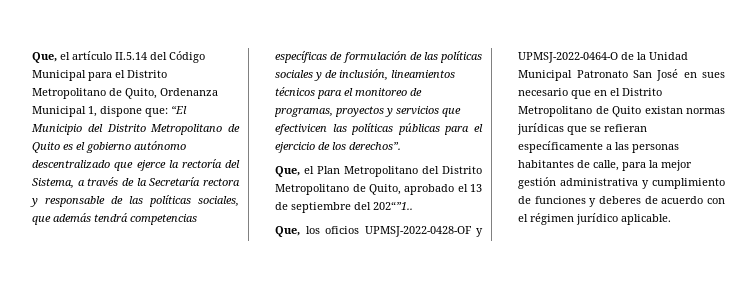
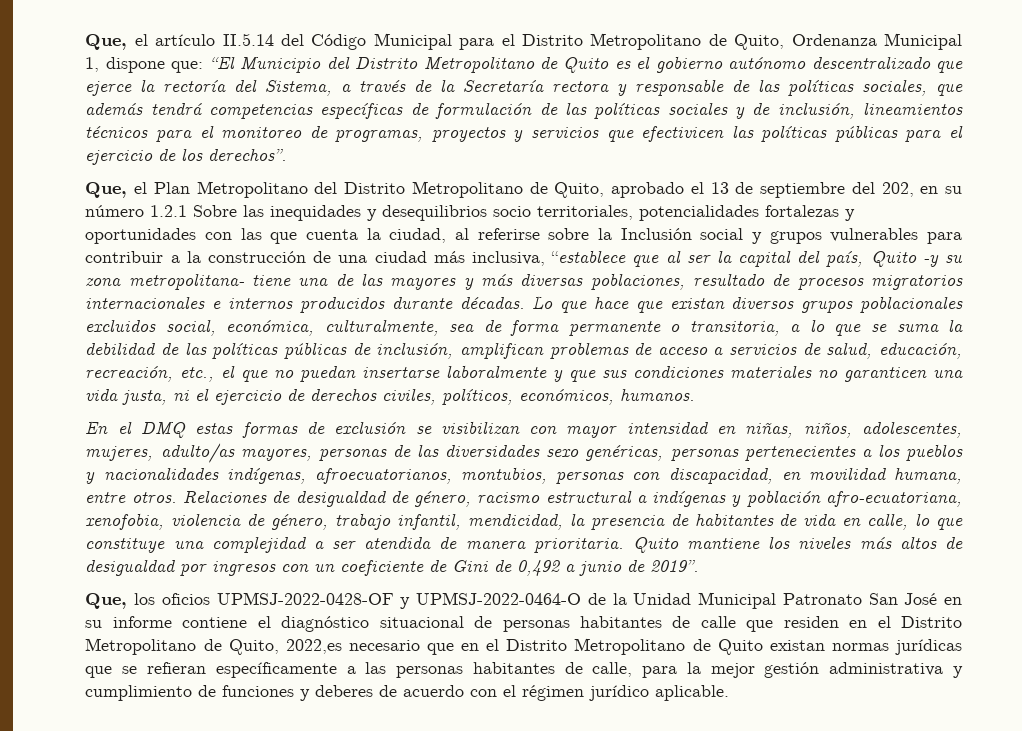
- Que, el Plan Metropolitano del Distrito Metropolitano de Quito, aprobado el 13 de septiembre del 202“”1..
+ Que, el Plan Metropolitano del Distrito Metropolitano de Quito, aprobado el 13 de septiembre del 202, en su número 1.2.1 Sobre las inequidades y desequilibrios socio territoriales, potencialidades fortalezas y oportunidades con las que cuenta la ciudad, al referirse sobre la Inclusión social y grupos vulnerables para contribuir a la construcción de una ciudad más inclusiva, “establece que al ser la capital del país, Quito -y su zona metropolitana- tiene una de las mayores y más diversas poblaciones, resultado de procesos migratorios internacionales e internos producidos durante décadas. Lo que hace que existan diversos grupos poblacionales excluidos social, económica, culturalmente, sea de forma permanente o transitoria, a lo que se suma la debilidad de las políticas públicas de inclusión, amplifican problemas de acceso a servicios de salud, educación, recreación, etc., el que no puedan insertarse laboralmente y que sus condiciones materiales no garanticen una vida justa, ni el ejercicio de derechos civiles, políticos, económicos, humanos.
+ En el DMQ estas formas de exclusión se visibilizan con mayor intensidad en niñas, niños, adolescentes, mujeres, adulto/as mayores, personas de las diversidades sexo genéricas, personas pertenecientes a los pueblos y nacionalidades indígenas, afroecuatorianos, montubios, personas con discapacidad, en movilidad humana, entre otros. Relaciones de desigualdad de género, racismo estructural a indígenas y población afro-ecuatoriana, xenofobia, violencia de género, trabajo infantil, mendicidad, la presencia de habitantes de vida en calle, lo que constituye una complejidad a ser atendida de manera prioritaria. Quito mantiene los niveles más altos de desigualdad por ingresos con un coeficiente de Gini de 0,492 a junio de 2019”.
- Que, los oficios UPMSJ-2022-0428-OF y UPMSJ-2022-0464-O de la Unidad Municipal Patronato San José en sues necesario que en el Distrito Metropolitano de Quito existan normas jurídicas que se refieran específicamente a las personas habitantes de calle, para la mejor gestión administrativa y cumplimiento de funciones y deberes de acuerdo con el régimen jurídico aplicable.
+ Que, los oficios UPMSJ-2022-0428-OF y UPMSJ-2022-0464-O de la Unidad Municipal Patronato San José en su informe contiene el diagnóstico situacional de personas habitantes de calle que residen en el Distrito Metropolitano de Quito, 2022,es necesario que en el Distrito Metropolitano de Quito existan normas jurídicas que se refieran específicamente a las personas habitantes de calle, para la mejor gestión administrativa y cumplimiento de funciones y deberes de acuerdo con el régimen jurídico aplicable.

